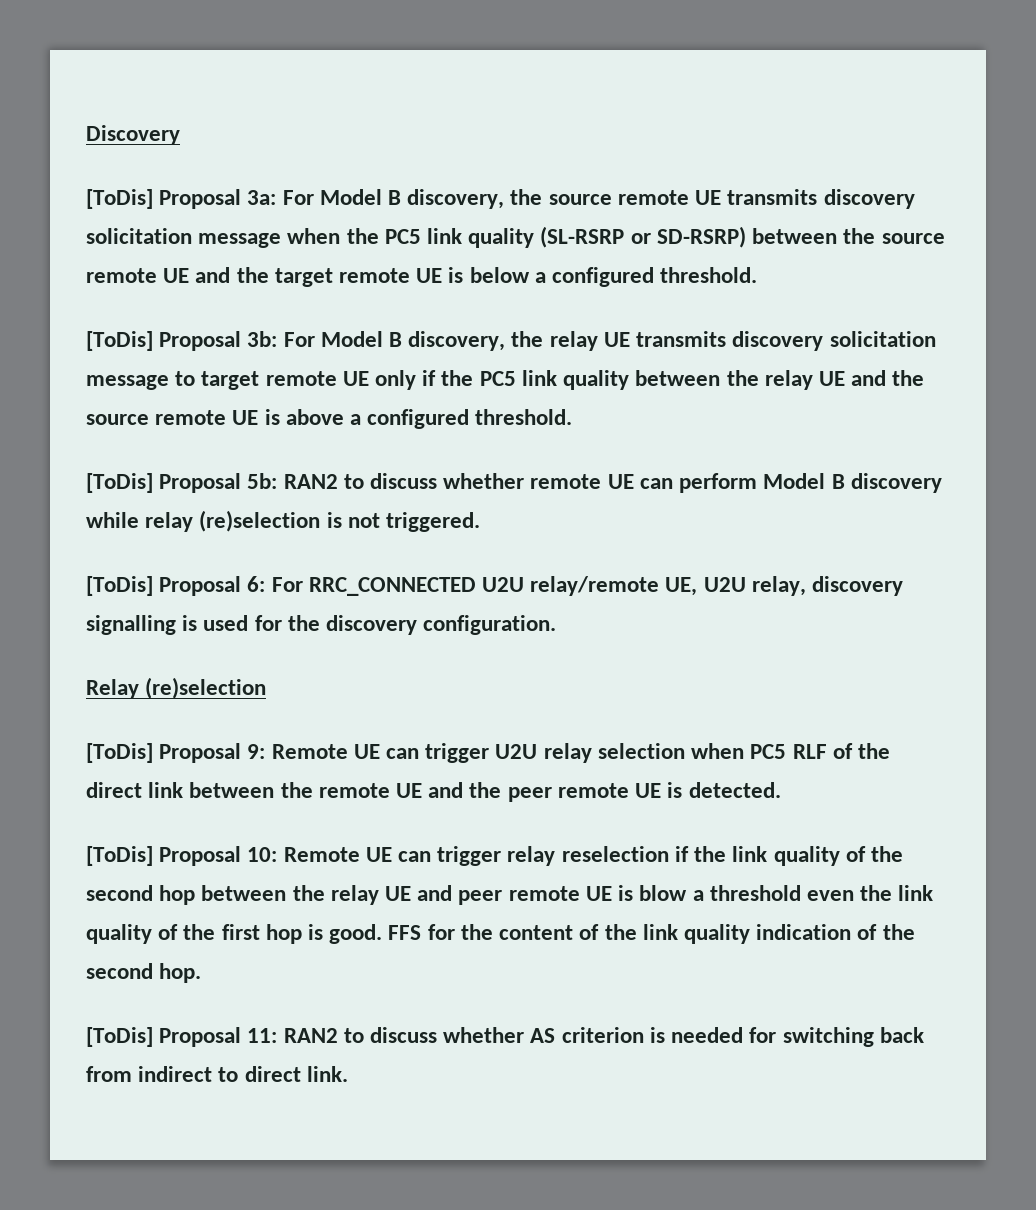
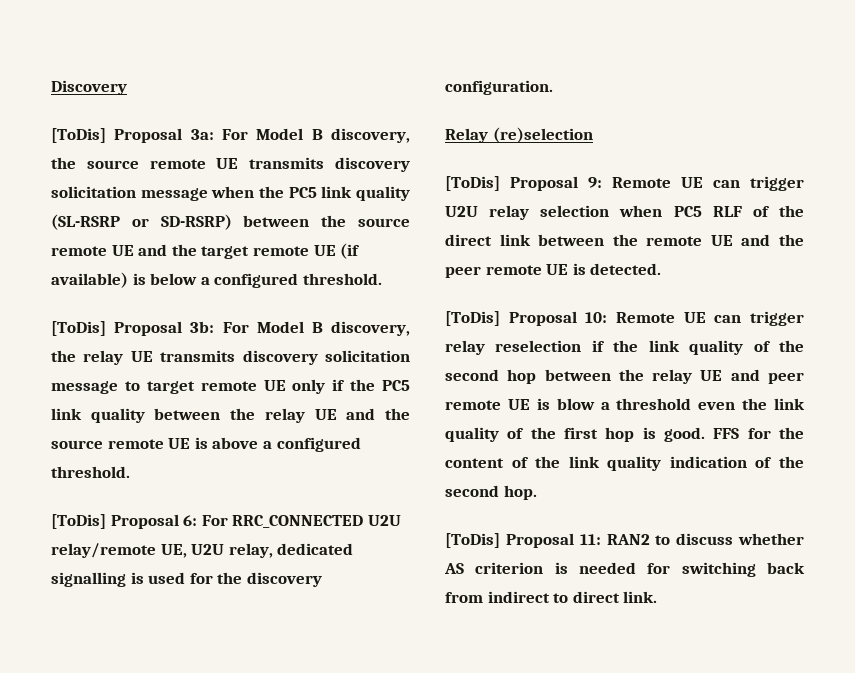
- [ToDis] Proposal 3a: For Model B discovery, the source remote UE transmits discovery solicitation message when the PC5 link quality (SL-RSRP or SD-RSRP) between the source remote UE and the target remote UE is below a configured threshold.
+ [ToDis] Proposal 3a: For Model B discovery, the source remote UE transmits discovery solicitation message when the PC5 link quality (SL-RSRP or SD-RSRP) between the source remote UE and the target remote UE (if available) is below a configured threshold.
- [ToDis] Proposal 5b: RAN2 to discuss whether remote UE can perform Model B discovery while relay (re)selection is not triggered.
- [ToDis] Proposal 6: For RRC_CONNECTED U2U relay/remote UE, U2U relay, discovery signalling is used for the discovery configuration.
+ [ToDis] Proposal 6: For RRC_CONNECTED U2U relay/remote UE, U2U relay, dedicated signalling is used for the discovery configuration.

